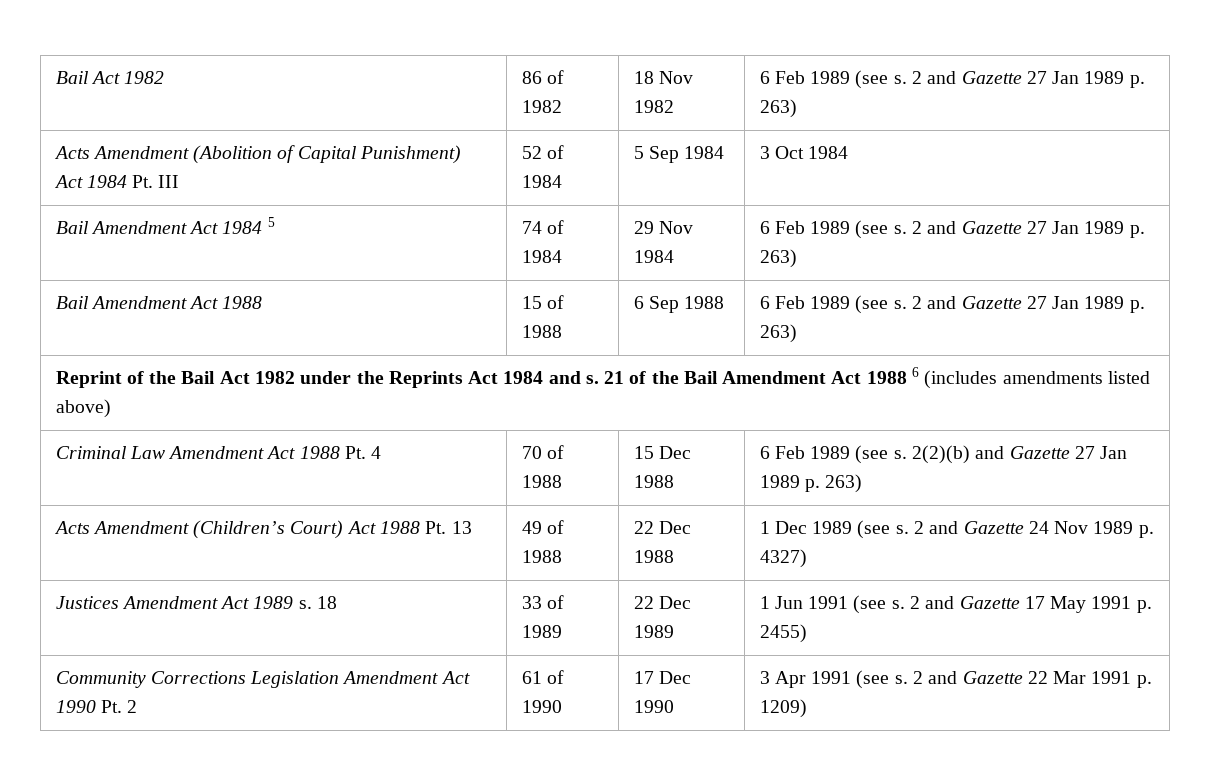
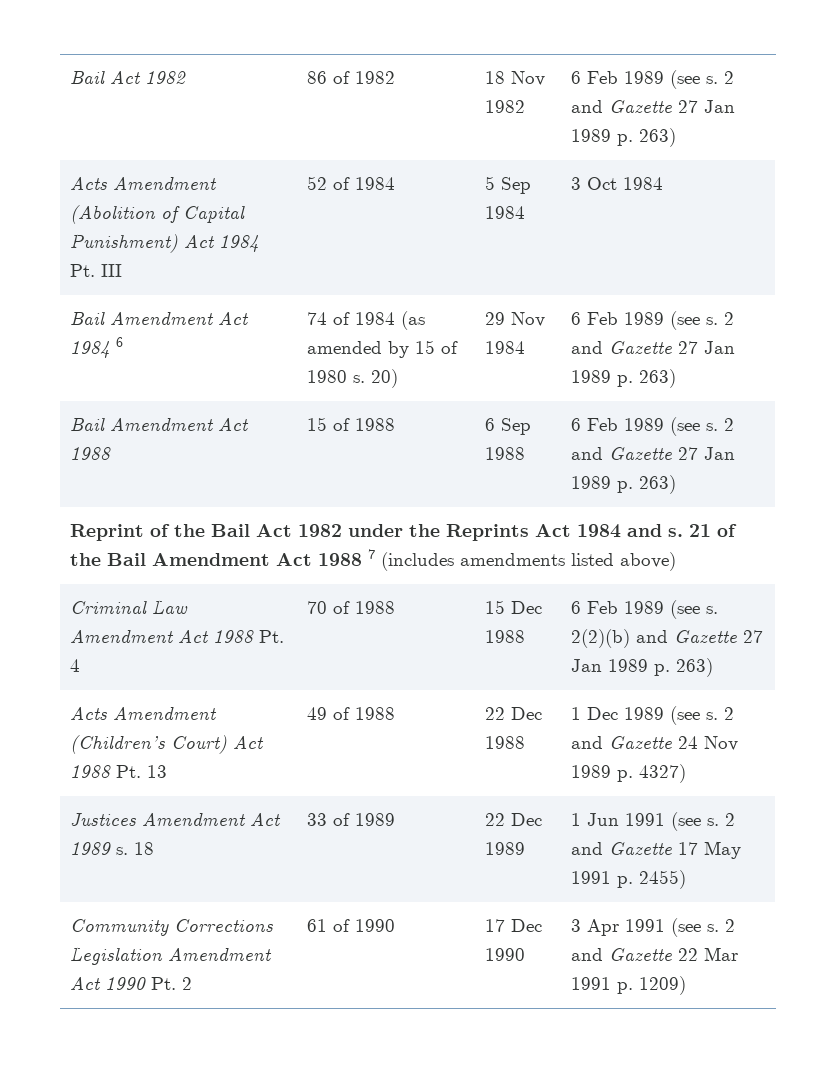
- Bail Amendment Act 1984 5 | 74 of 1984 | 29 Nov 1984 | 6 Feb 1989 (see s. 2 and Gazette 27 Jan 1989 p. 263)
+ Bail Amendment Act 1984 6 | 74 of 1984 (as amended by 15 of 1980 s. 20) | 29 Nov 1984 | 6 Feb 1989 (see s. 2 and Gazette 27 Jan 1989 p. 263)
- Reprint of the Bail Act 1982 under the Reprints Act 1984 and s. 21 of the Bail Amendment Act 1988 6 (includes amendments listed above)
+ Reprint of the Bail Act 1982 under the Reprints Act 1984 and s. 21 of the Bail Amendment Act 1988 7 (includes amendments listed above)

